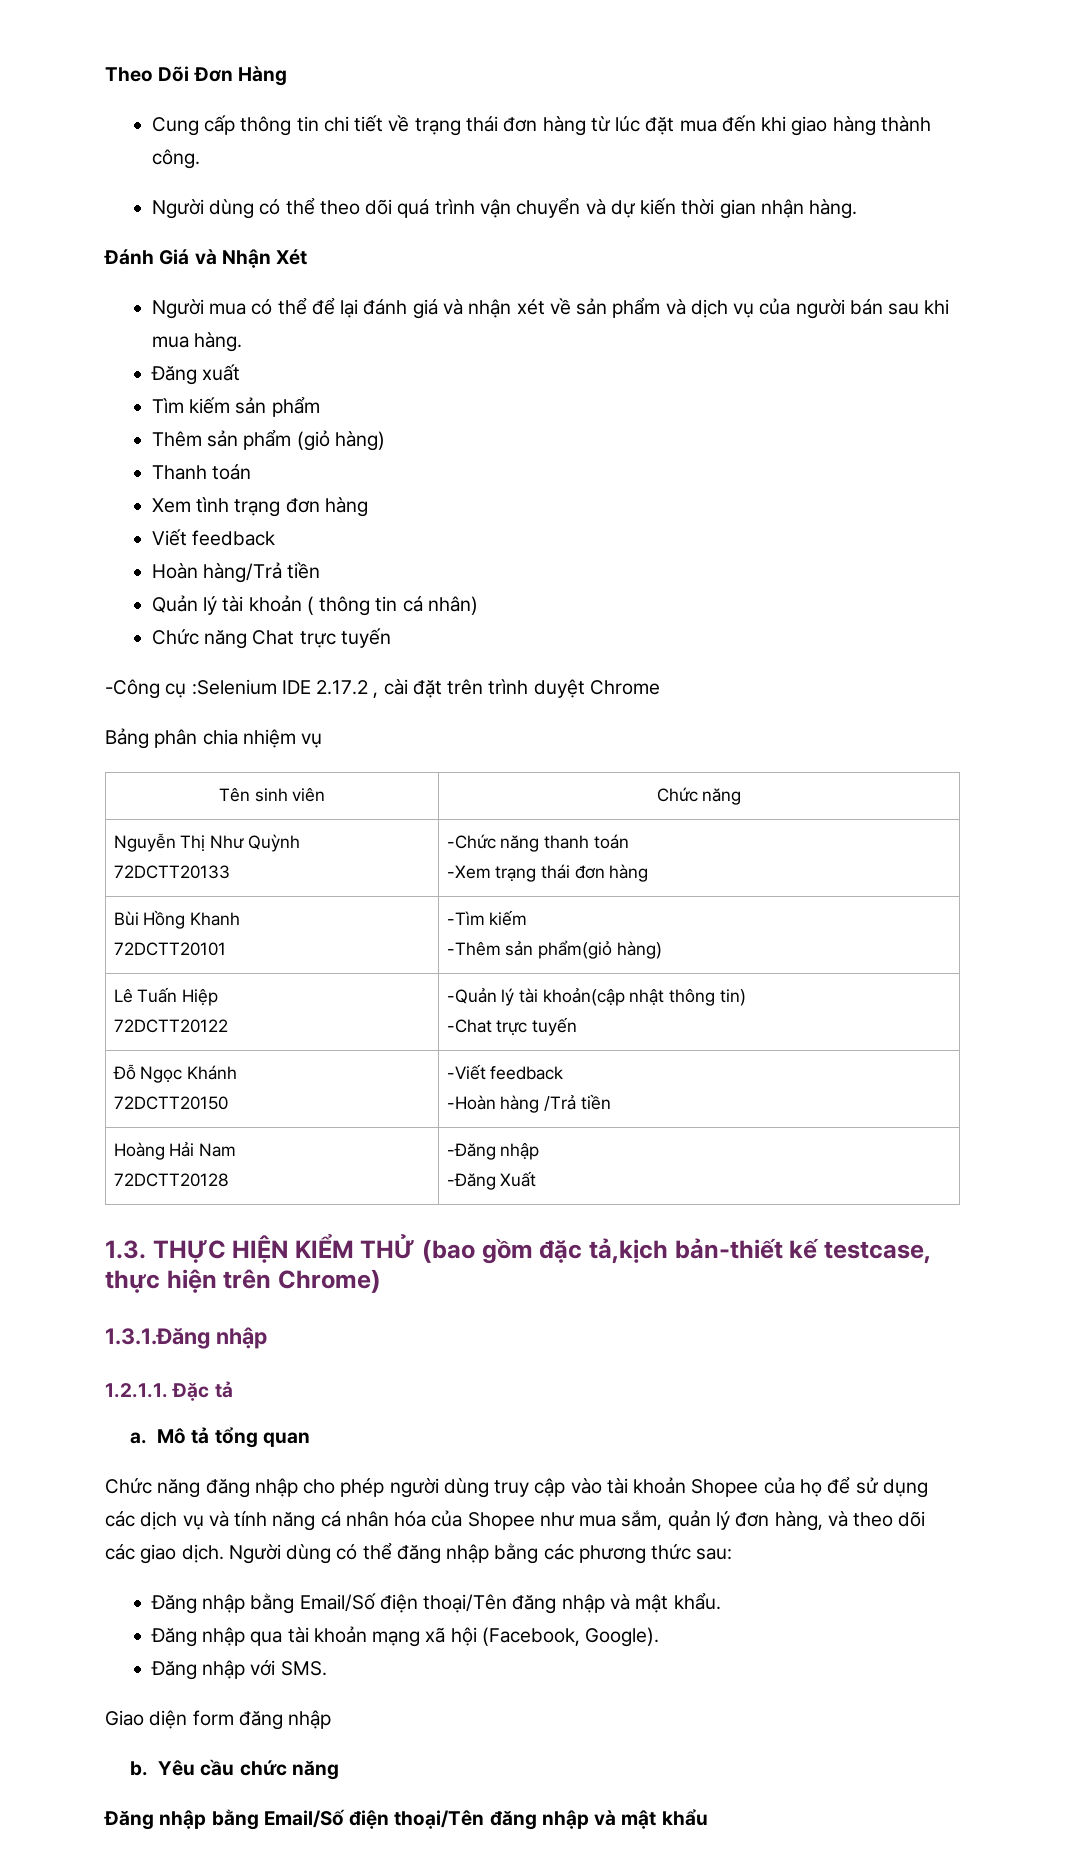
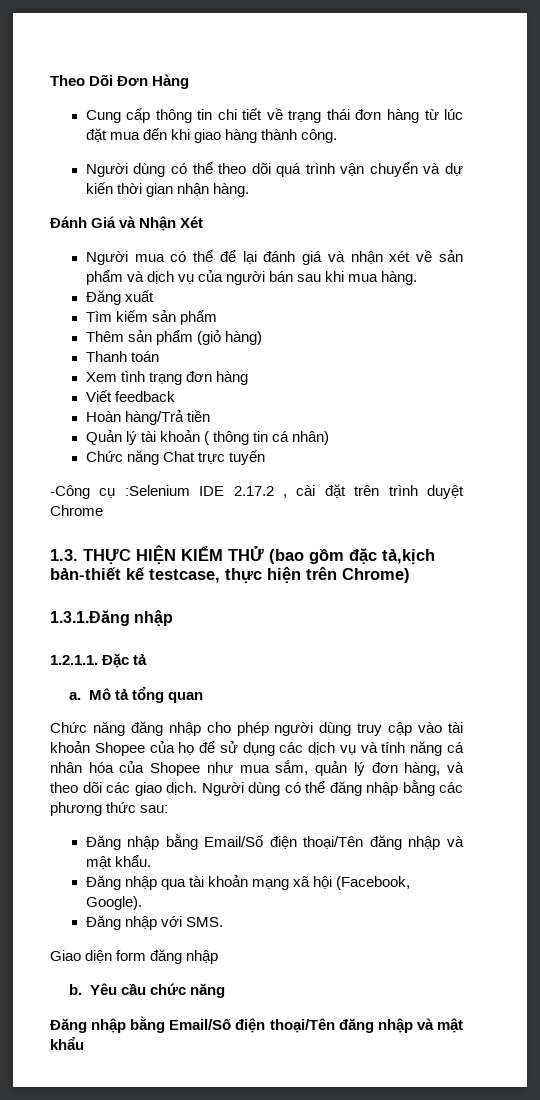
- Bảng phân chia nhiệm vụ
- Tên sinh viên | Chức năng
- Nguyễn Thị Như Quỳnh
- 72DCTT20133 | -Chức năng thanh toán
- -Xem trạng thái đơn hàng
- Bùi Hồng Khanh
- 72DCTT20101 | -Tìm kiếm
- -Thêm sản phẩm(giỏ hàng)
- Lê Tuấn Hiệp
- 72DCTT20122 | -Quản lý tài khoản(cập nhật thông tin)
- -Chat trực tuyến
- Đỗ Ngọc Khánh
- 72DCTT20150 | -Viết feedback
- -Hoàn hàng /Trả tiền
- Hoàng Hải Nam
- 72DCTT20128 | -Đăng nhập
- -Đăng Xuất

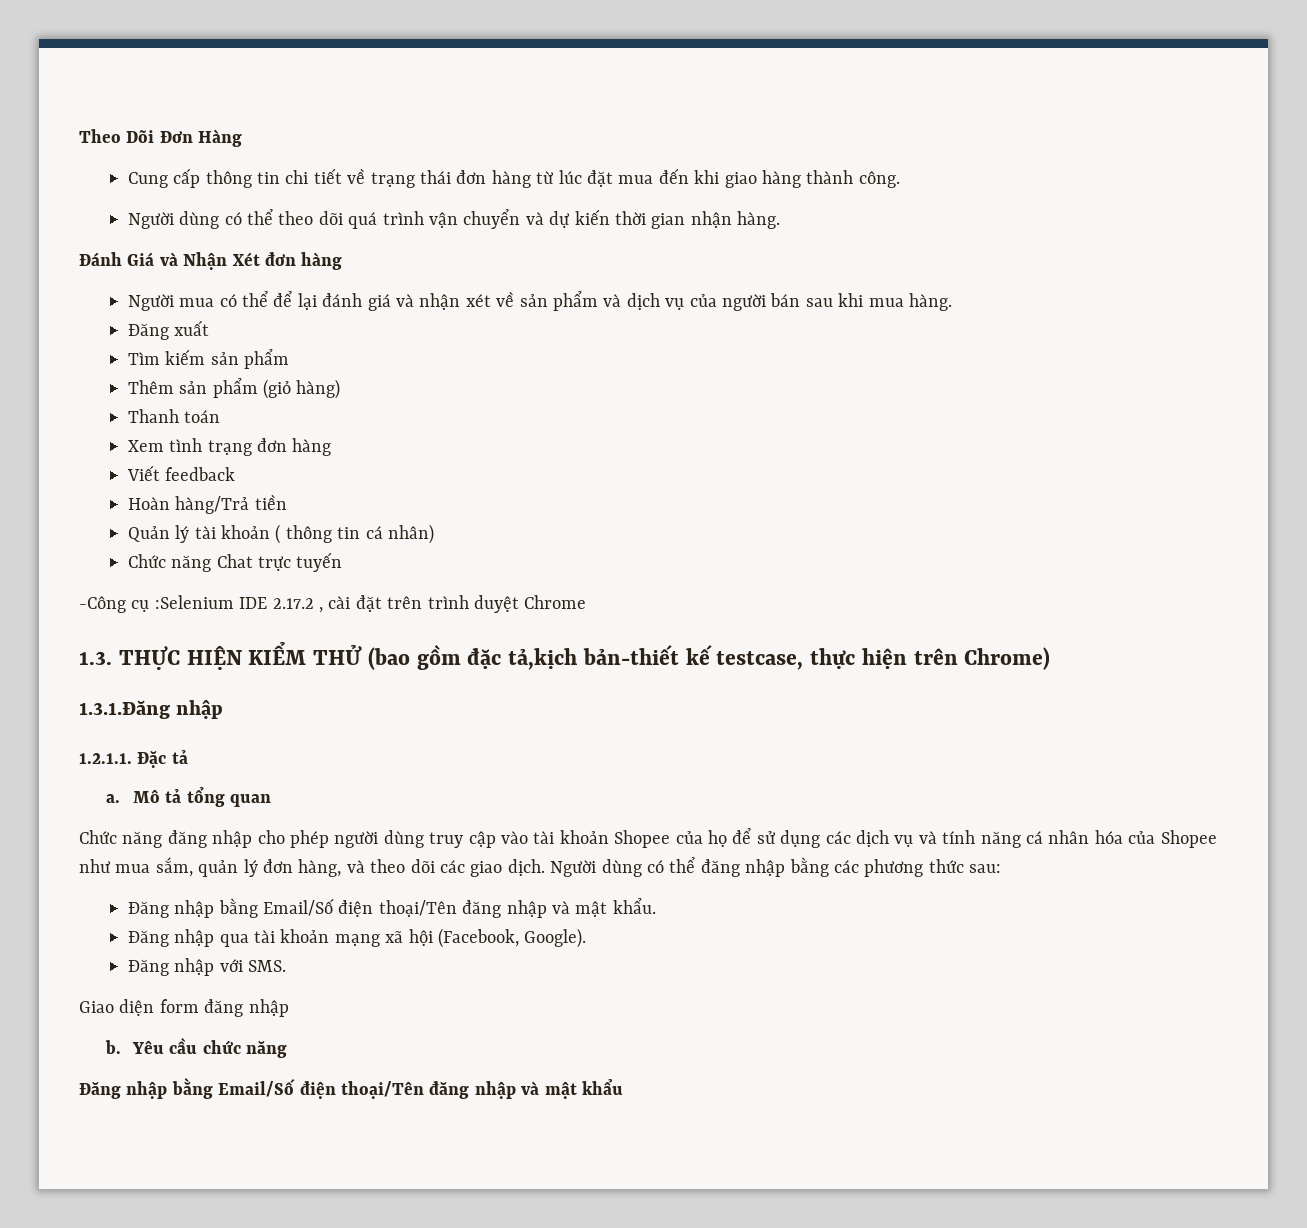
- Đánh Giá và Nhận Xét
+ Đánh Giá và Nhận Xét đơn hàng

